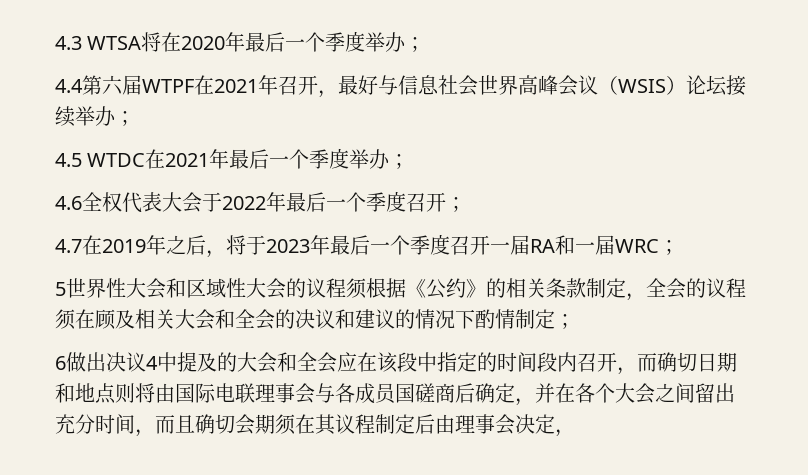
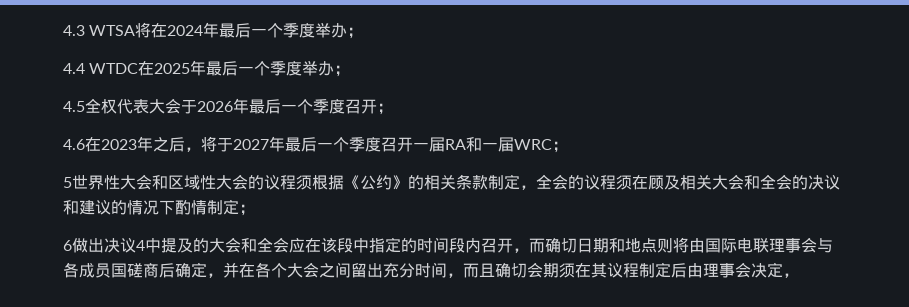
- 4.3 WTSA将在2020年最后一个季度举办；
+ 4.3 WTSA将在2024年最后一个季度举办；
- 4.4第六届WTPF在2021年召开，最好与信息社会世界高峰会议（WSIS）论坛接续举办；
- 4.5 WTDC在2021年最后一个季度举办；
- 4.6全权代表大会于2022年最后一个季度召开；
+ 4.4 WTDC在2025年最后一个季度举办；
+ 4.5全权代表大会于2026年最后一个季度召开；
- 4.7在2019年之后，将于2023年最后一个季度召开一届RA和一届WRC；
+ 4.6在2023年之后，将于2027年最后一个季度召开一届RA和一届WRC；

